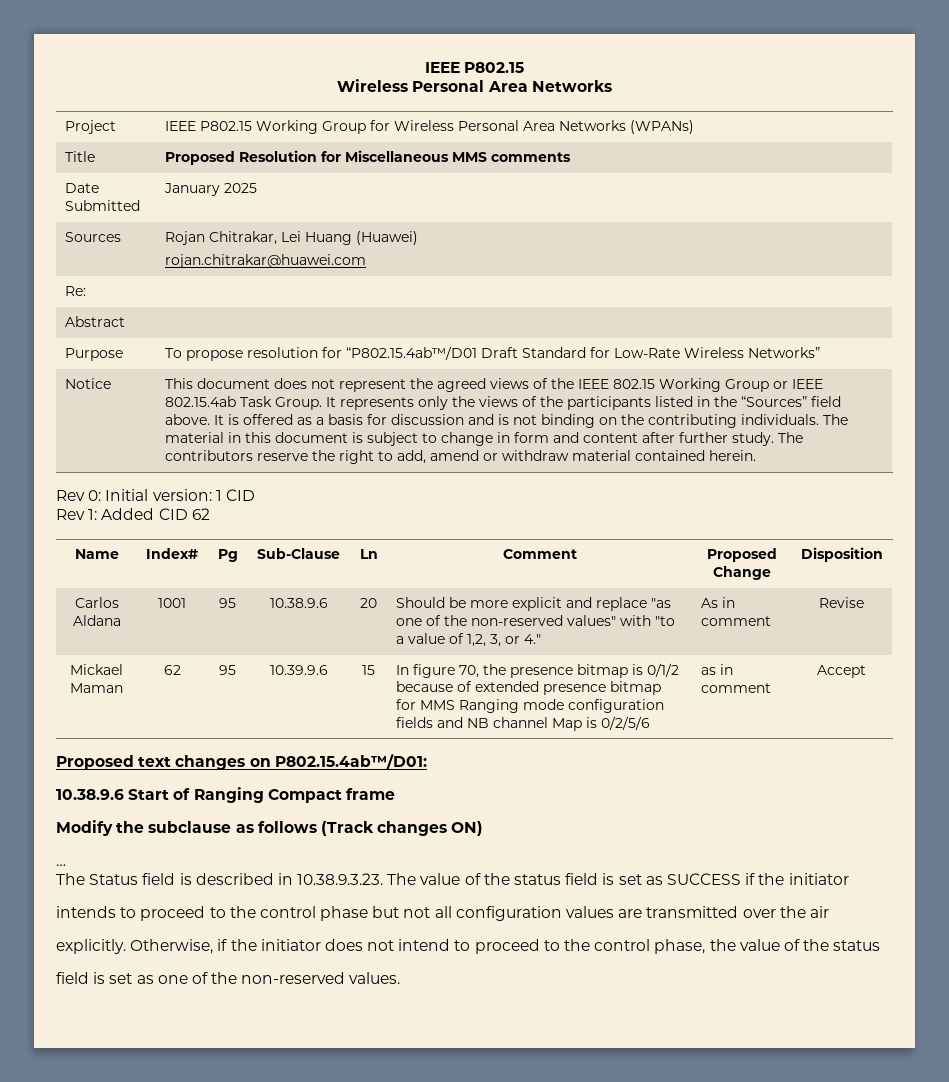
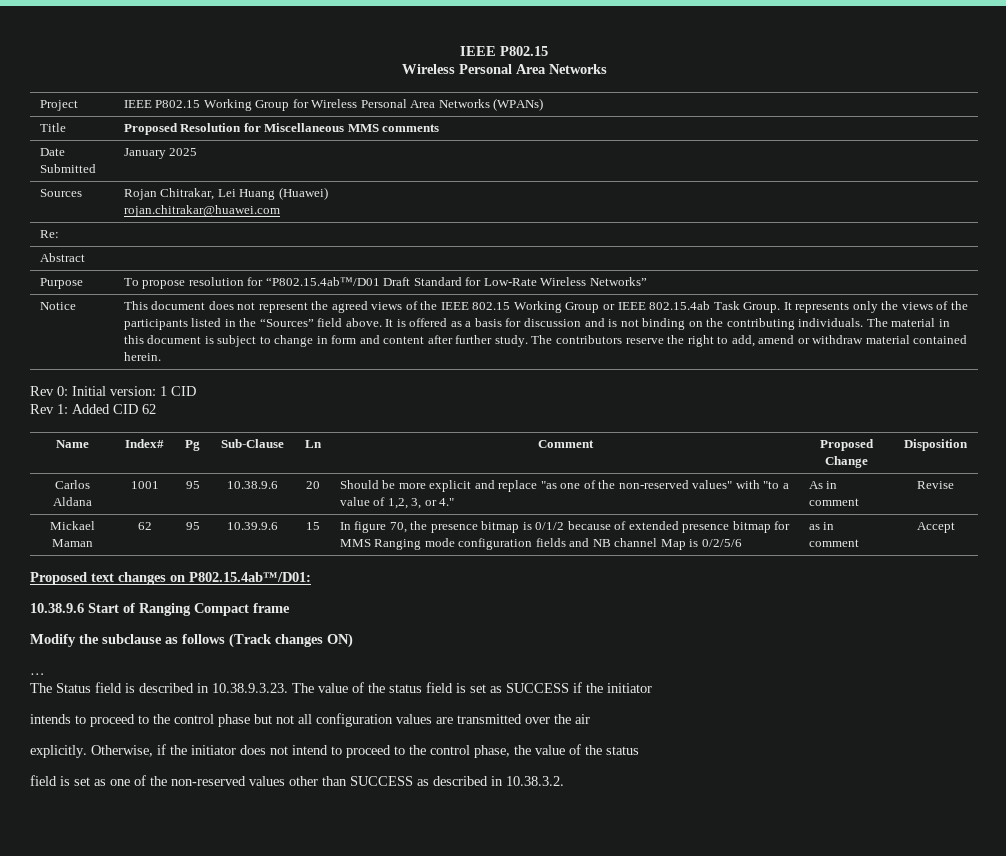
- field is set as one of the non-reserved values.
+ field is set as one of the non-reserved values other than SUCCESS as described in 10.38.3.2.

